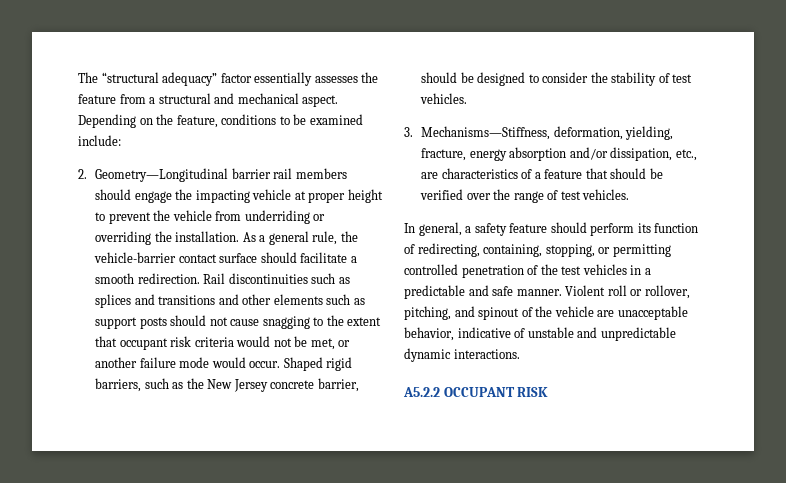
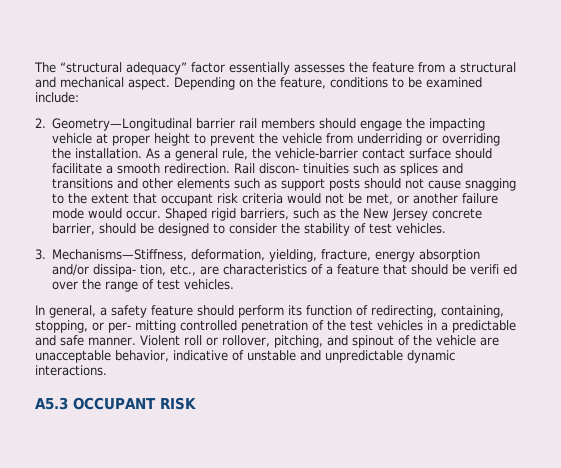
- Rail discontinuities such as splices and transitions and other elements such as support posts should not cause snagging to the extent that occupant risk criteria would not be met, or another failure mode would occur.
+ Rail discon- tinuities such as splices and transitions and other elements such as support posts should not cause snagging to the extent that occupant risk criteria would not be met, or another failure mode would occur.
- 3. Mechanisms—Stiffness, deformation, yielding, fracture, energy absorption and/or dissipation, etc., are characteristics of a feature that should be verified over the range of test vehicles.
+ 3. Mechanisms—Stiffness, deformation, yielding, fracture, energy absorption and/or dissipa- tion, etc., are characteristics of a feature that should be verifi ed over the range of test vehicles.
- In general, a safety feature should perform its function of redirecting, containing, stopping, or permitting controlled penetration of the test vehicles in a predictable and safe manner.
+ In general, a safety feature should perform its function of redirecting, containing, stopping, or per- mitting controlled penetration of the test vehicles in a predictable and safe manner.
- A5.2.2 OCCUPANT RISK
+ A5.3 OCCUPANT RISK

